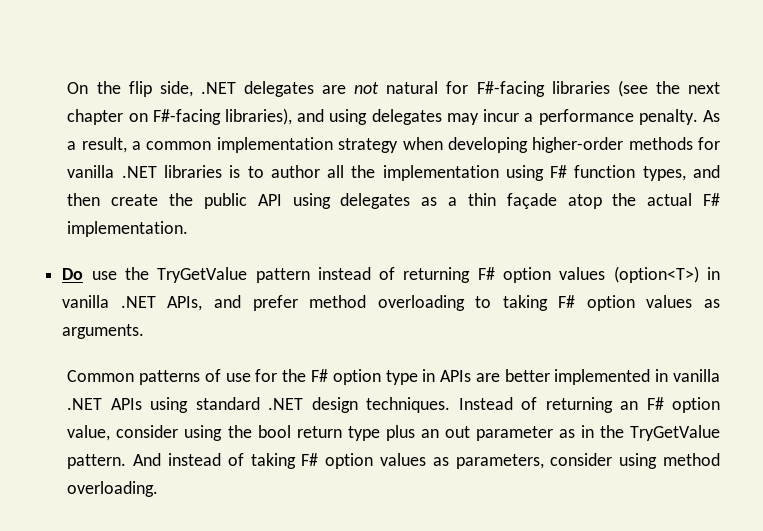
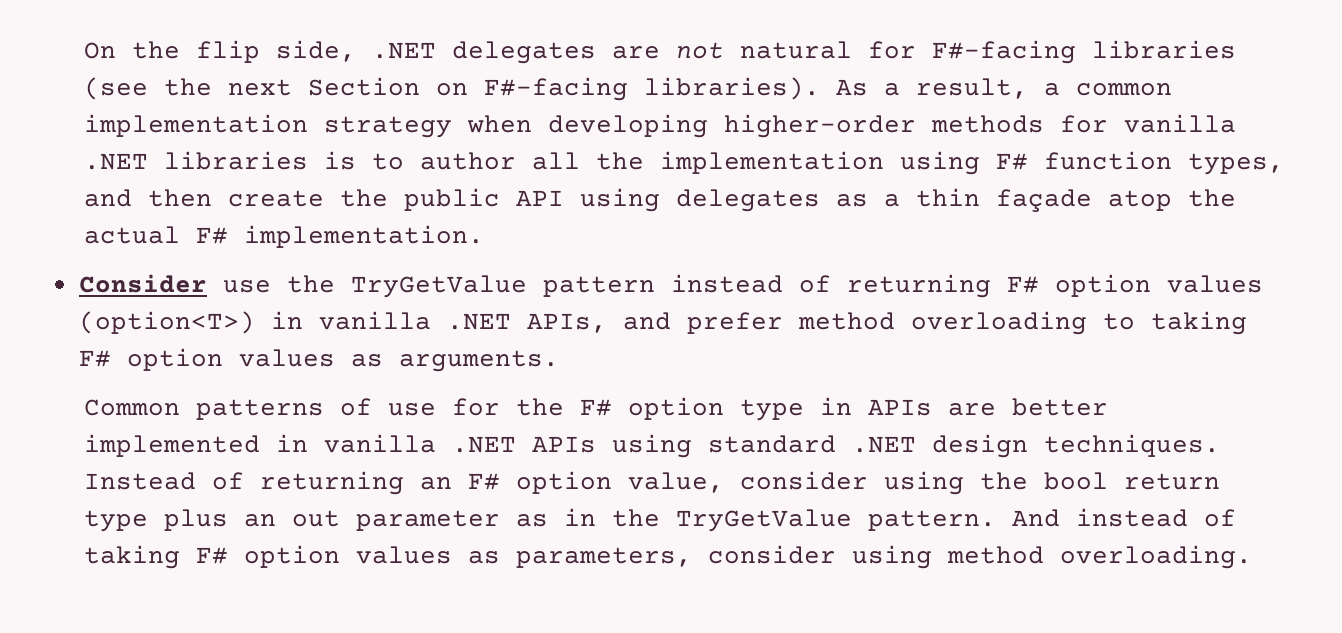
- On the flip side, .NET delegates are not natural for F#-facing libraries (see the next chapter on F#-facing libraries), and using delegates may incur a performance penalty.
+ On the flip side, .NET delegates are not natural for F#-facing libraries (see the next Section on F#-facing libraries).
- Do use the TryGetValue pattern instead of returning F# option values (option<T>) in vanilla .NET APIs, and prefer method overloading to taking F# option values as arguments.
+ Consider use the TryGetValue pattern instead of returning F# option values (option<T>) in vanilla .NET APIs, and prefer method overloading to taking F# option values as arguments.

